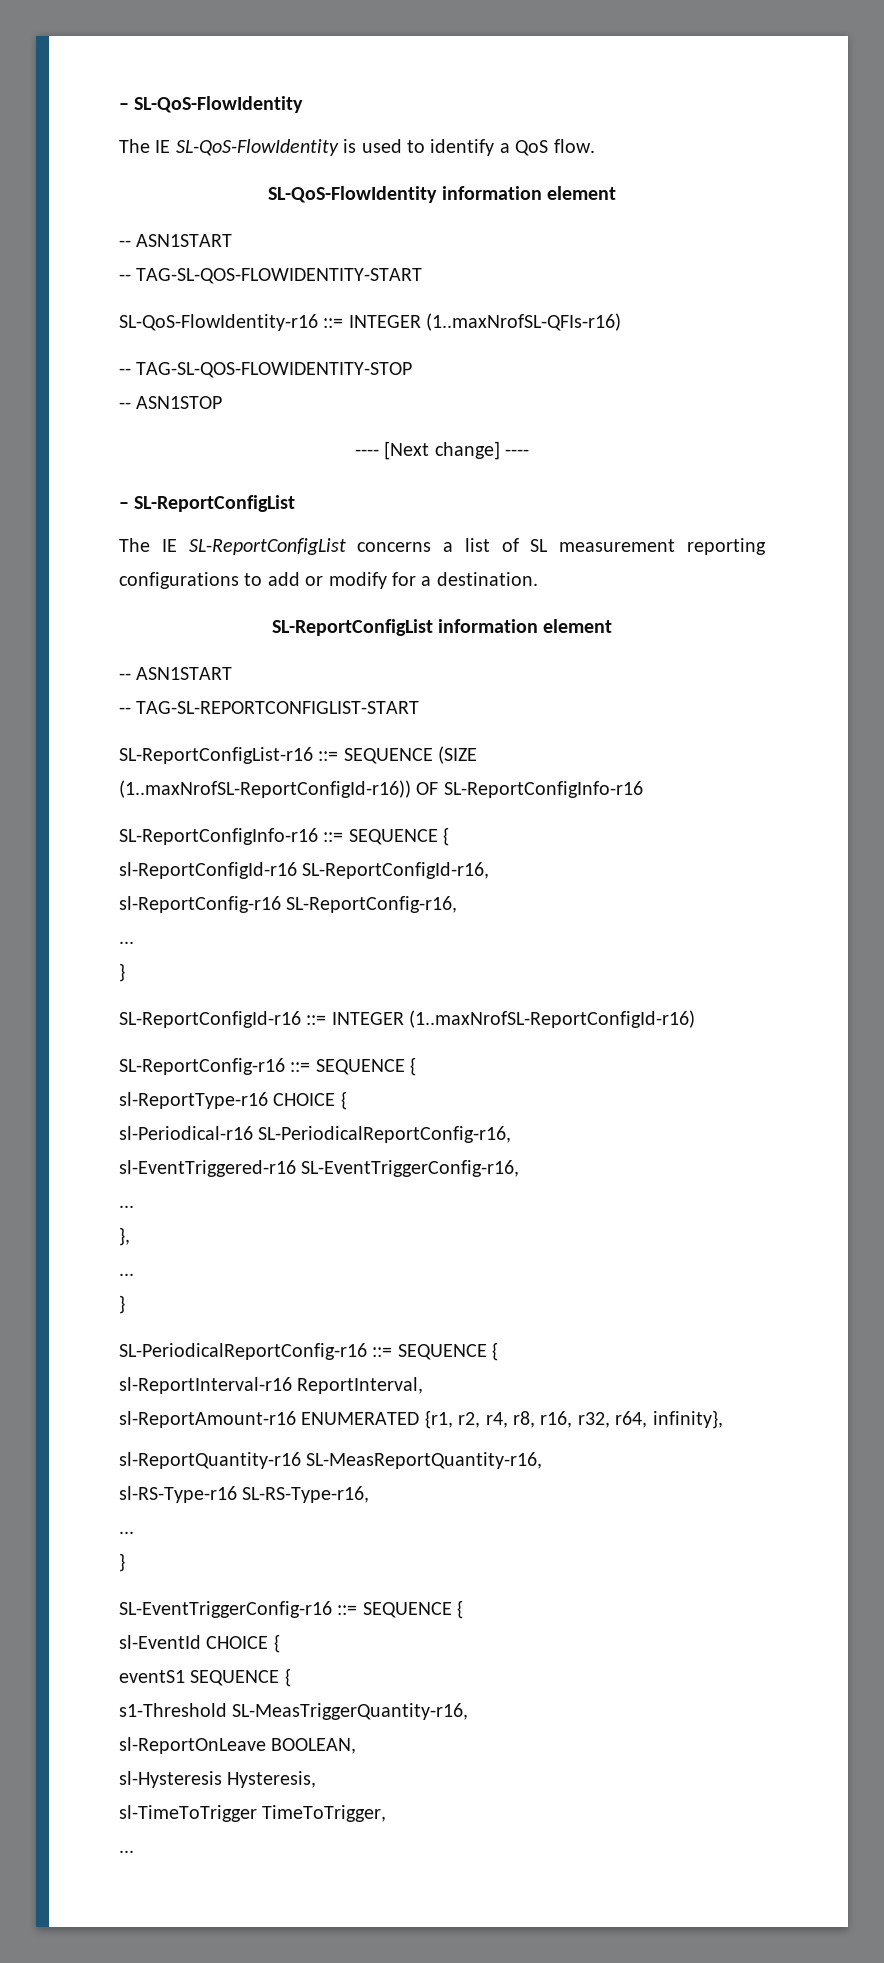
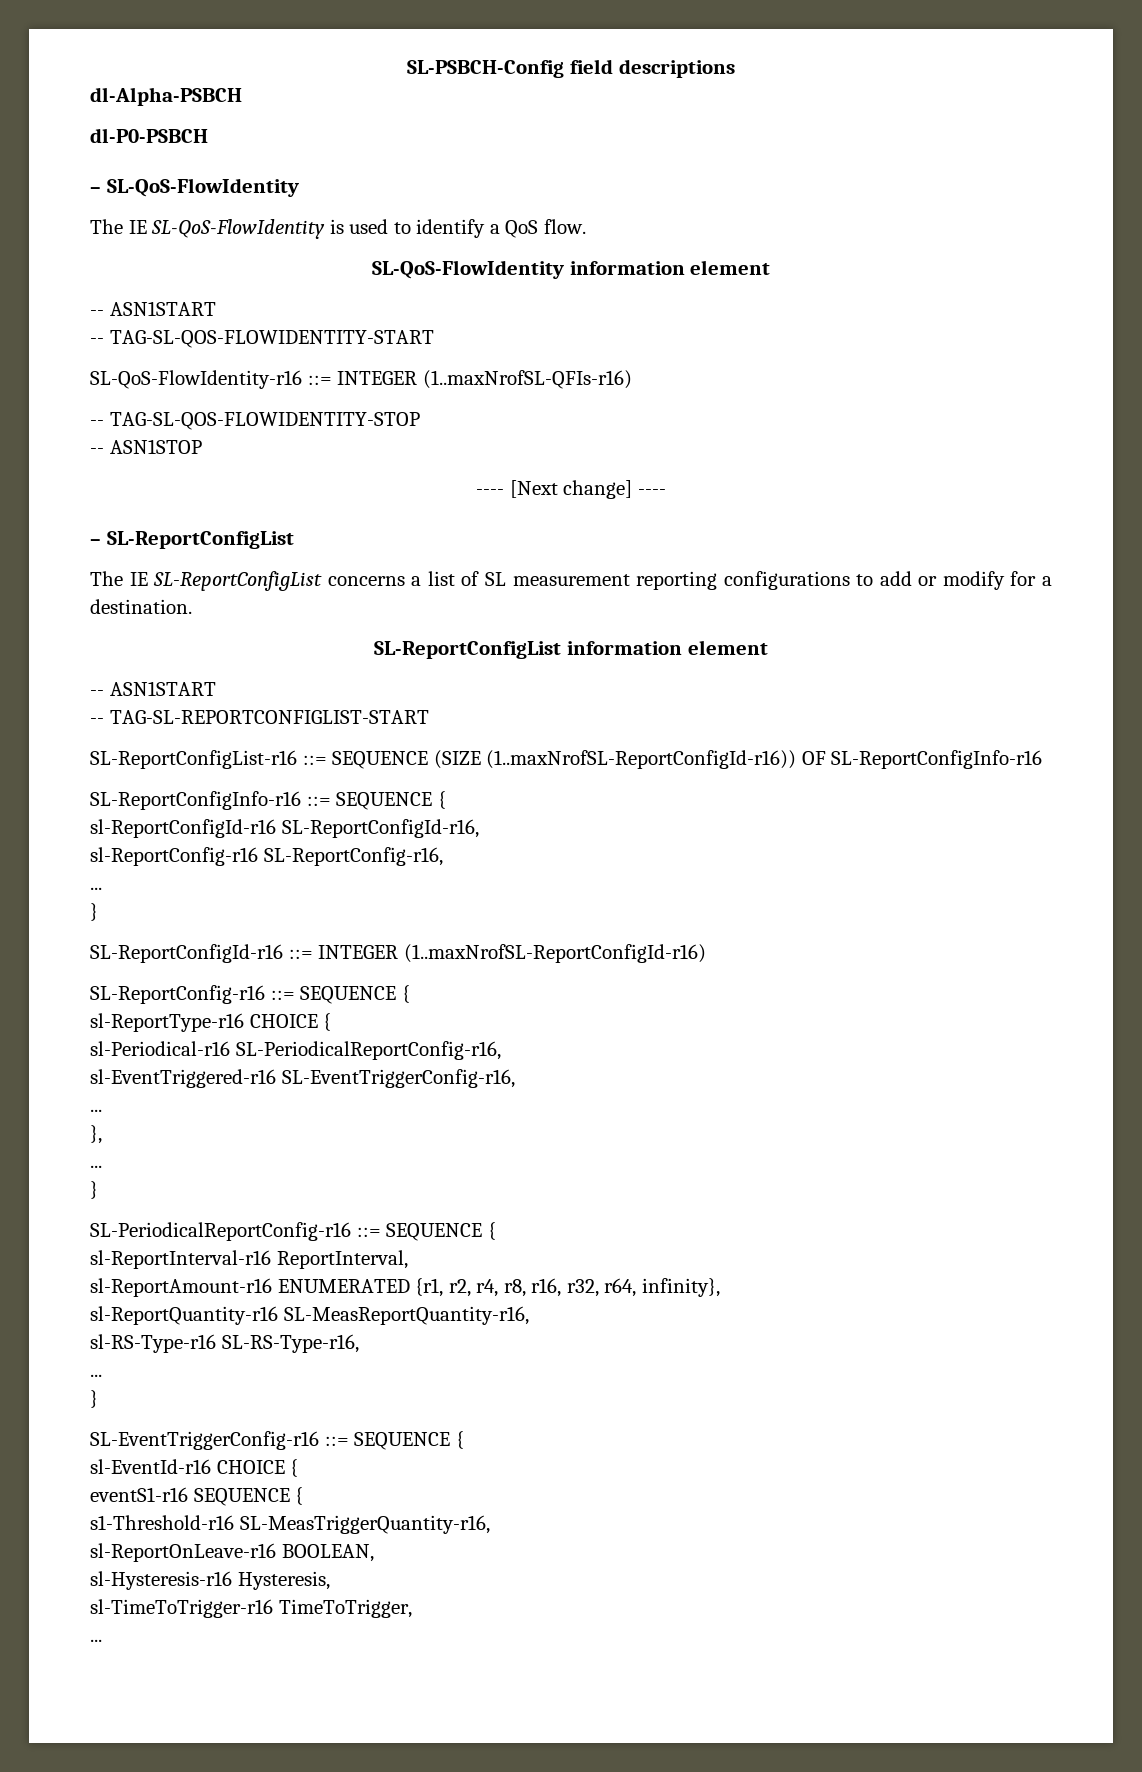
+ SL-PSBCH-Config field descriptions
+ dl-Alpha-PSBCH
+ dl-P0-PSBCH
- sl-EventId CHOICE {
- eventS1 SEQUENCE {
- s1-Threshold SL-MeasTriggerQuantity-r16,
+ sl-EventId-r16 CHOICE {
+ eventS1-r16 SEQUENCE {
+ s1-Threshold-r16 SL-MeasTriggerQuantity-r16,
- sl-ReportOnLeave BOOLEAN,
+ sl-ReportOnLeave-r16 BOOLEAN,
- sl-Hysteresis Hysteresis,
+ sl-Hysteresis-r16 Hysteresis,
- sl-TimeToTrigger TimeToTrigger,
+ sl-TimeToTrigger-r16 TimeToTrigger,

